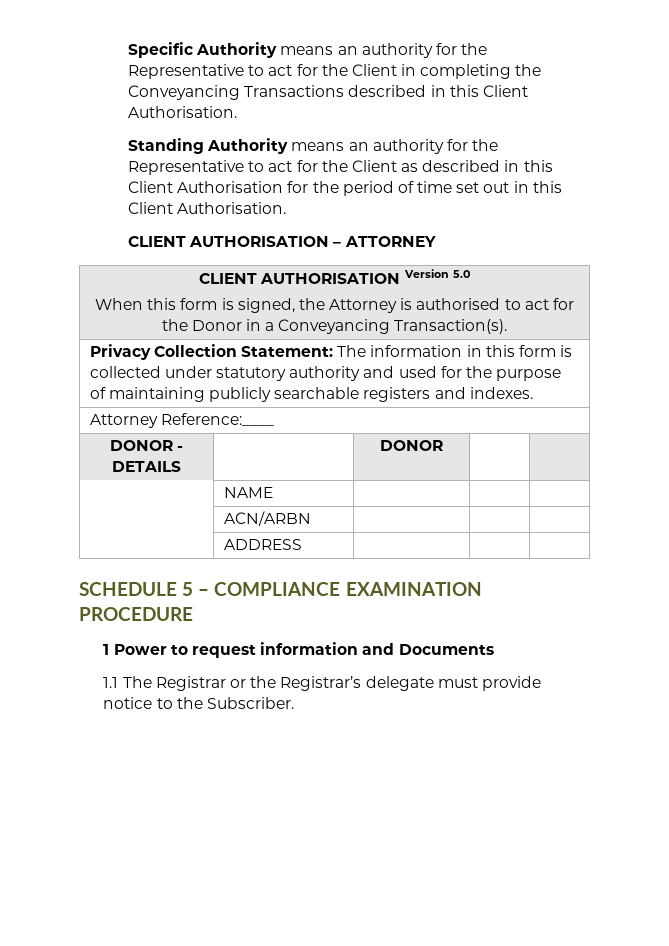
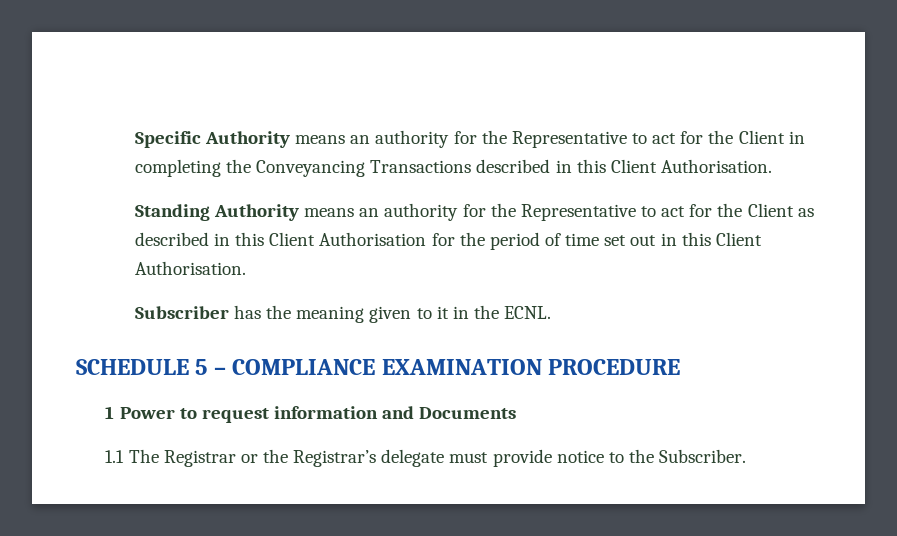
- CLIENT AUTHORISATION – ATTORNEY
- CLIENT AUTHORISATION Version 5.0
- When this form is signed, the Attorney is authorised to act for the Donor in a Conveyancing Transaction(s).
- Privacy Collection Statement: The information in this form is collected under statutory authority and used for the purpose of maintaining publicly searchable registers and indexes.
- Attorney Reference:____
- DONOR - DETAILS | | DONOR | |
- | NAME | | |
- | ACN/ARBN | | |
- | ADDRESS | | |
+ Subscriber has the meaning given to it in the ECNL.

